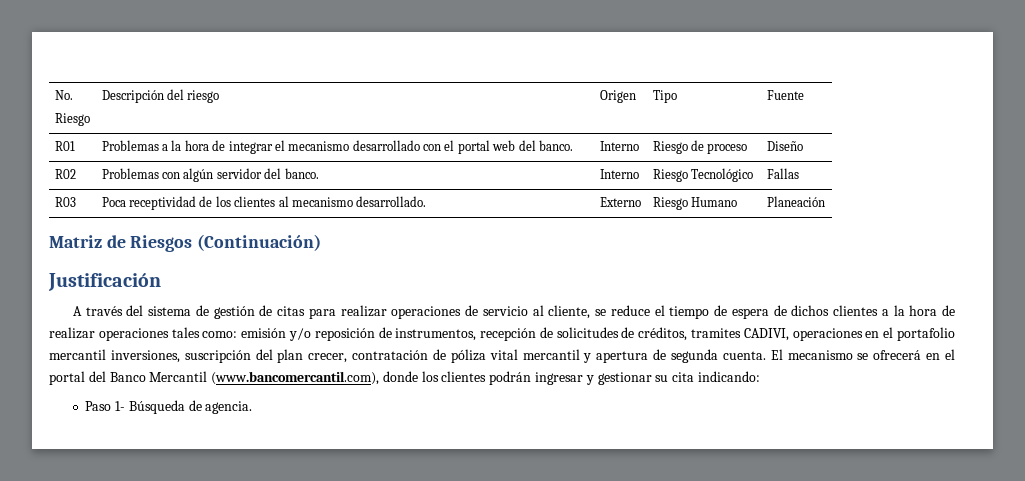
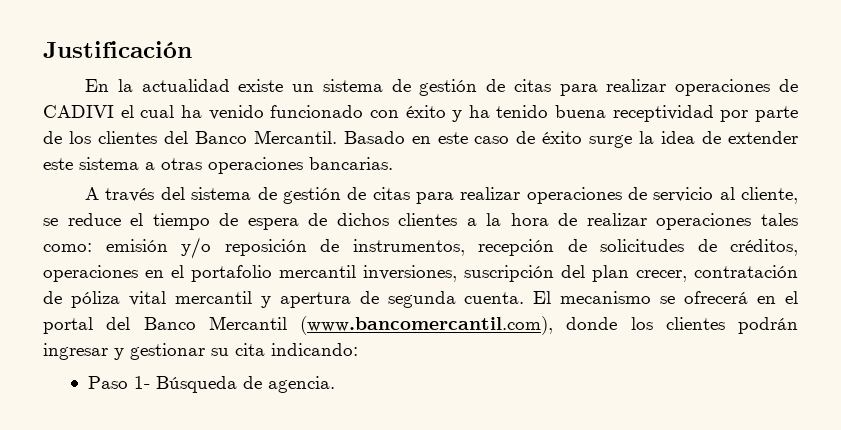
- No.
- Riesgo | Descripción del riesgo | Origen | Tipo | Fuente
- R01 | Problemas a la hora de integrar el mecanismo desarrollado con el portal web del banco. | Interno | Riesgo de proceso | Diseño
- R02 | Problemas con algún servidor del banco. | Interno | Riesgo Tecnológico | Fallas
- R03 | Poca receptividad de los clientes al mecanismo desarrollado. | Externo | Riesgo Humano | Planeación
- Matriz de Riesgos (Continuación)
  Justificación
+ En la actualidad existe un sistema de gestión de citas para realizar operaciones de CADIVI el cual ha venido funcionado con éxito y ha tenido buena receptividad por parte de los clientes del Banco Mercantil. Basado en este caso de éxito surge la idea de extender este sistema a otras operaciones bancarias.
- emisión y/o reposición de instrumentos, recepción de solicitudes de créditos, tramites CADIVI, operaciones en el portafolio mercantil inversiones, suscripción del plan crecer, contratación de póliza vital mercantil y apertura de segunda cuenta.
+ emisión y/o reposición de instrumentos, recepción de solicitudes de créditos, operaciones en el portafolio mercantil inversiones, suscripción del plan crecer, contratación de póliza vital mercantil y apertura de segunda cuenta.

